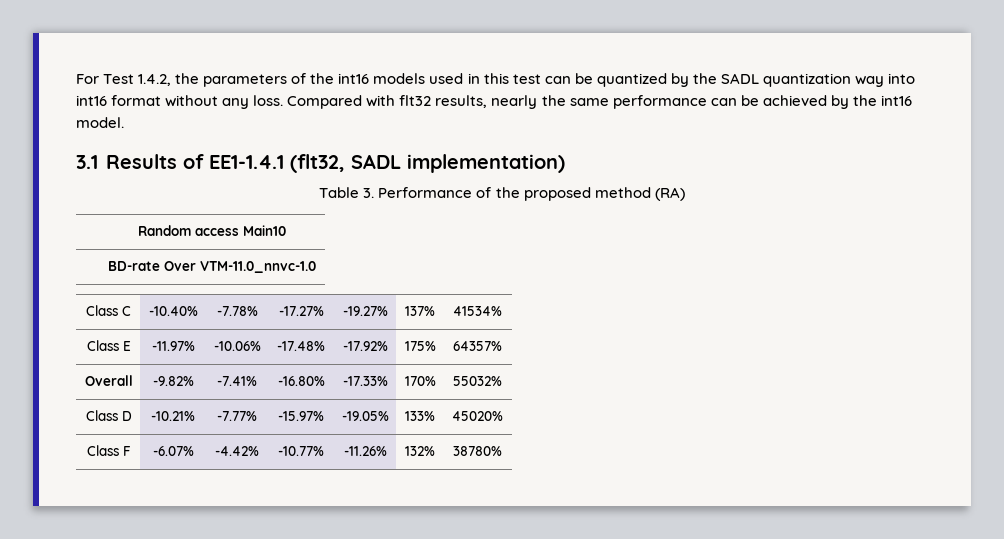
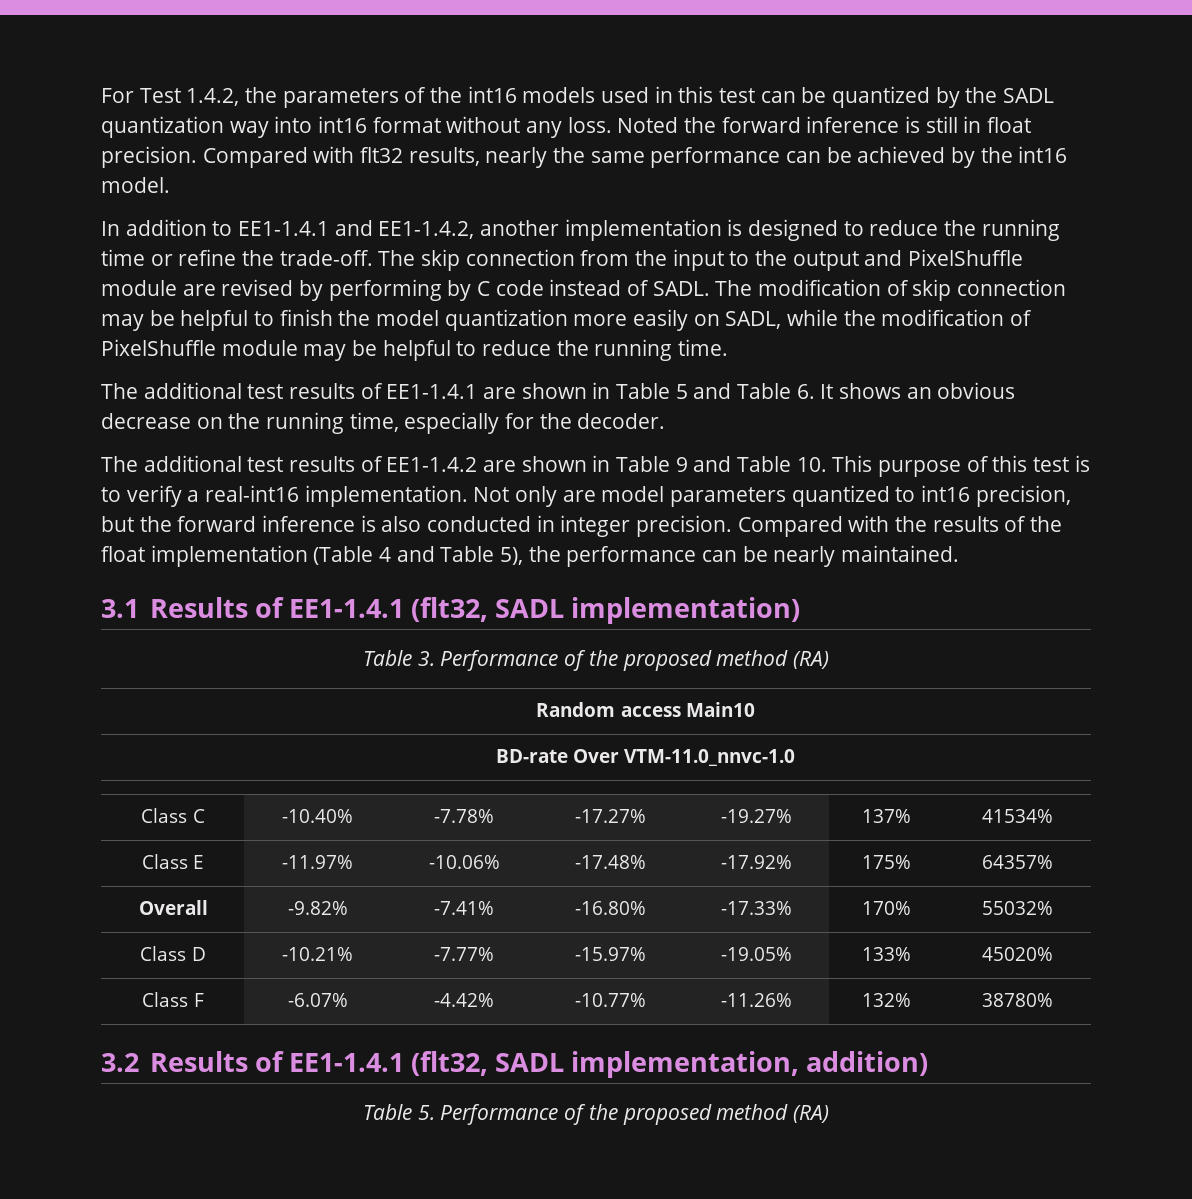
+ Noted the forward inference is still in float precision.
+ In addition to EE1-1.4.1 and EE1-1.4.2, another implementation is designed to reduce the running time or refine the trade-off. The skip connection from the input to the output and PixelShuffle module are revised by performing by C code instead of SADL. The modification of skip connection may be helpful to finish the model quantization more easily on SADL, while the modification of PixelShuffle module may be helpful to reduce the running time.
+ The additional test results of EE1-1.4.1 are shown in Table 5 and Table 6. It shows an obvious decrease on the running time, especially for the decoder.
+ The additional test results of EE1-1.4.2 are shown in Table 9 and Table 10. This purpose of this test is to verify a real-int16 implementation. Not only are model parameters quantized to int16 precision, but the forward inference is also conducted in integer precision. Compared with the results of the float implementation (Table 4 and Table 5), the performance can be nearly maintained.
+ 3.2 Results of EE1-1.4.1 (flt32, SADL implementation, addition)
+ Table 5. Performance of the proposed method (RA)

